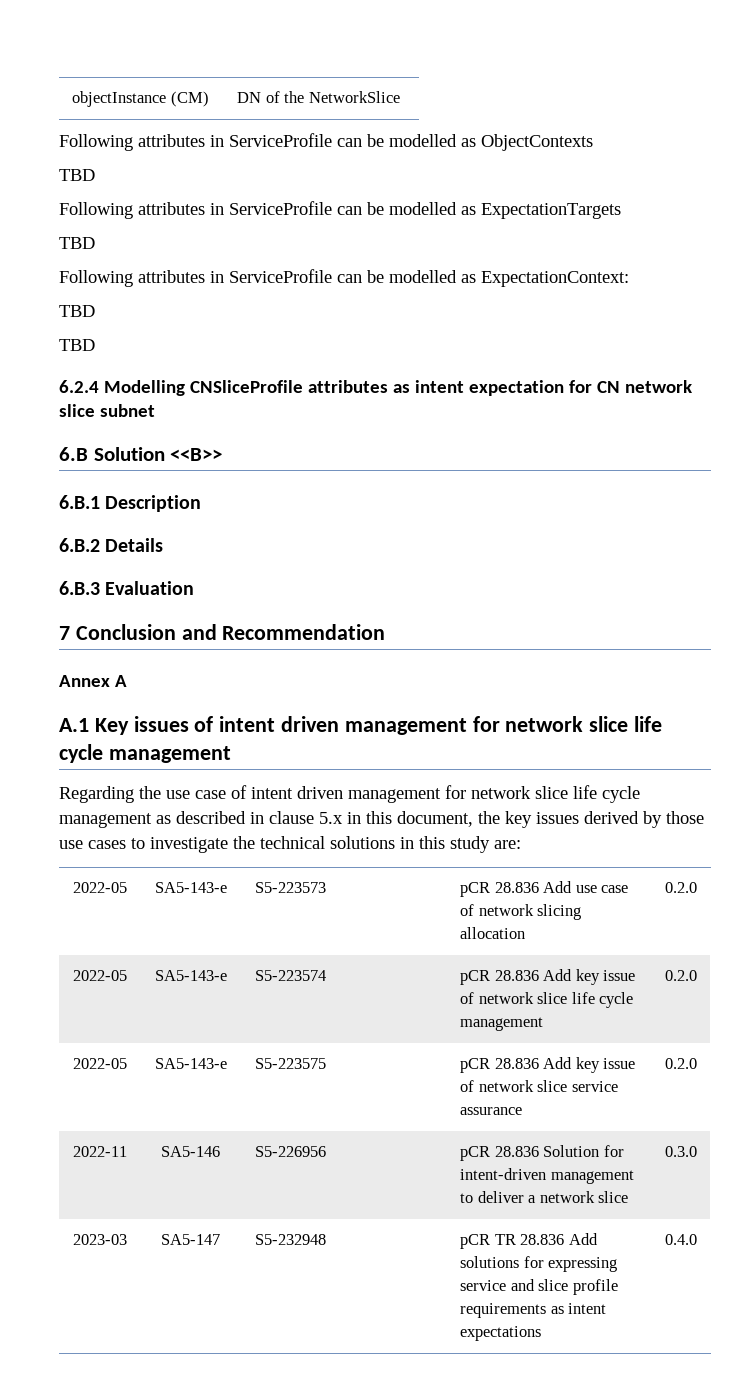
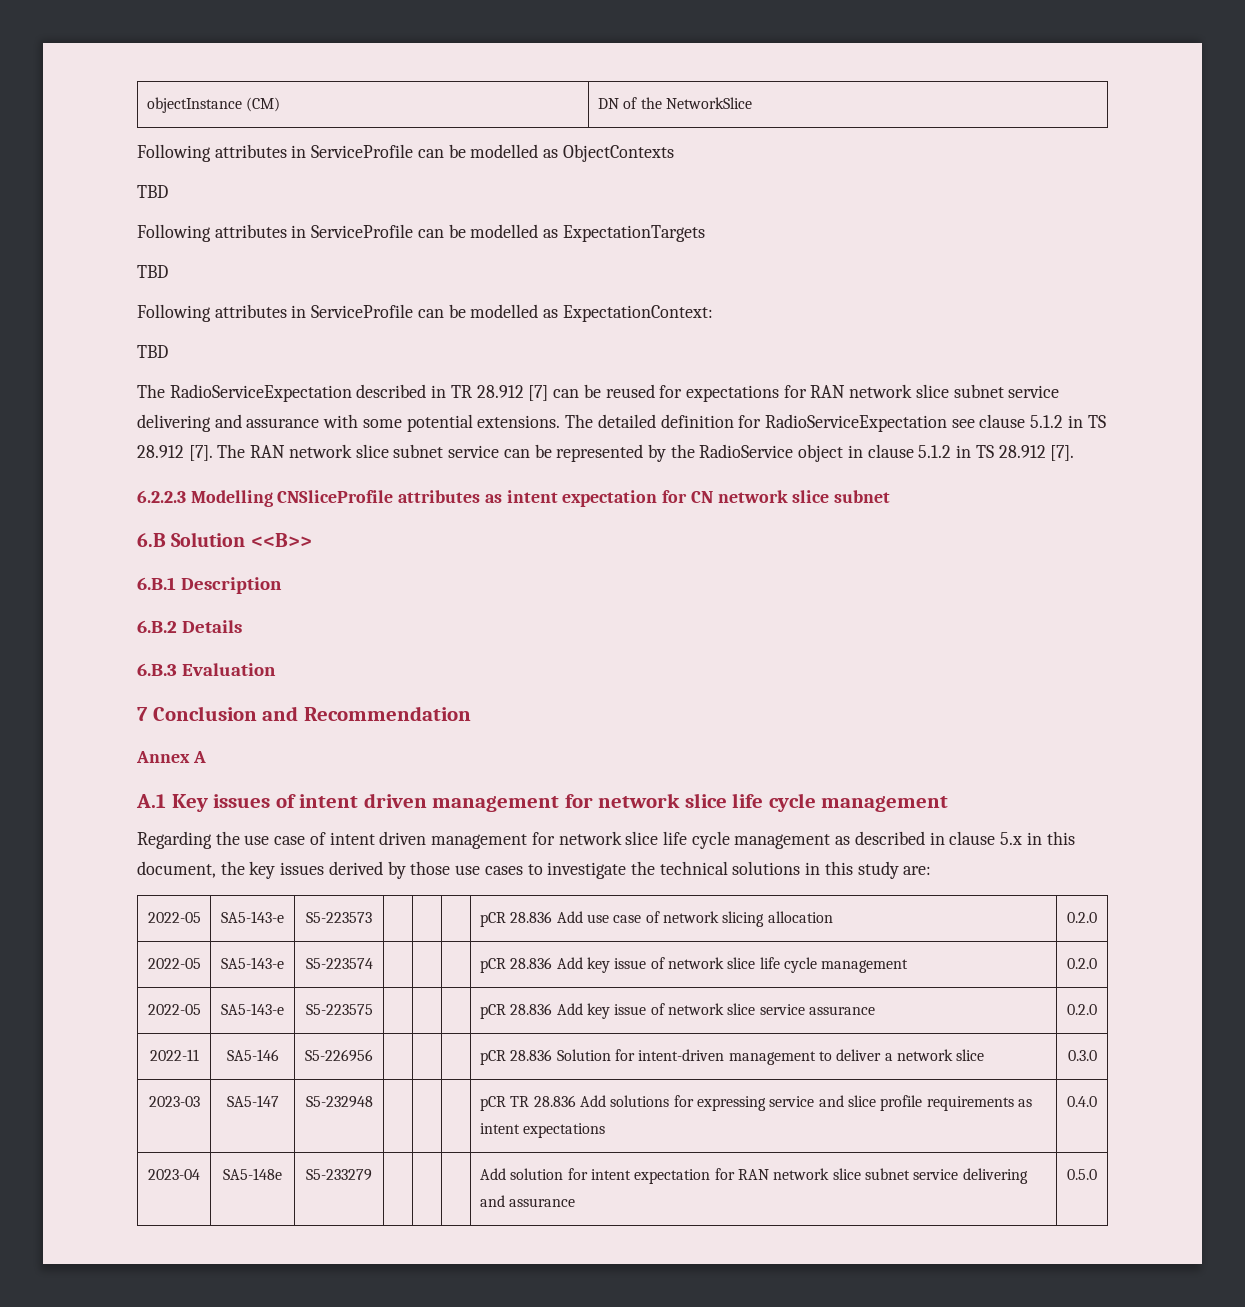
  Following attributes in ServiceProfile can be modelled as ExpectationContext:
  TBD
- TBD
- 6.2.4 Modelling CNSliceProfile attributes as intent expectation for CN network slice subnet
+ The RadioServiceExpectation described in TR 28.912 [7] can be reused for expectations for RAN network slice subnet service delivering and assurance with some potential extensions. The detailed definition for RadioServiceExpectation see clause 5.1.2 in TS 28.912 [7]. The RAN network slice subnet service can be represented by the RadioService object in clause 5.1.2 in TS 28.912 [7].
+ 6.2.2.3 Modelling CNSliceProfile attributes as intent expectation for CN network slice subnet
+ 2023-04 | SA5-148e | S5-233279 | | | | Add solution for intent expectation for RAN network slice subnet service delivering and assurance | 0.5.0

